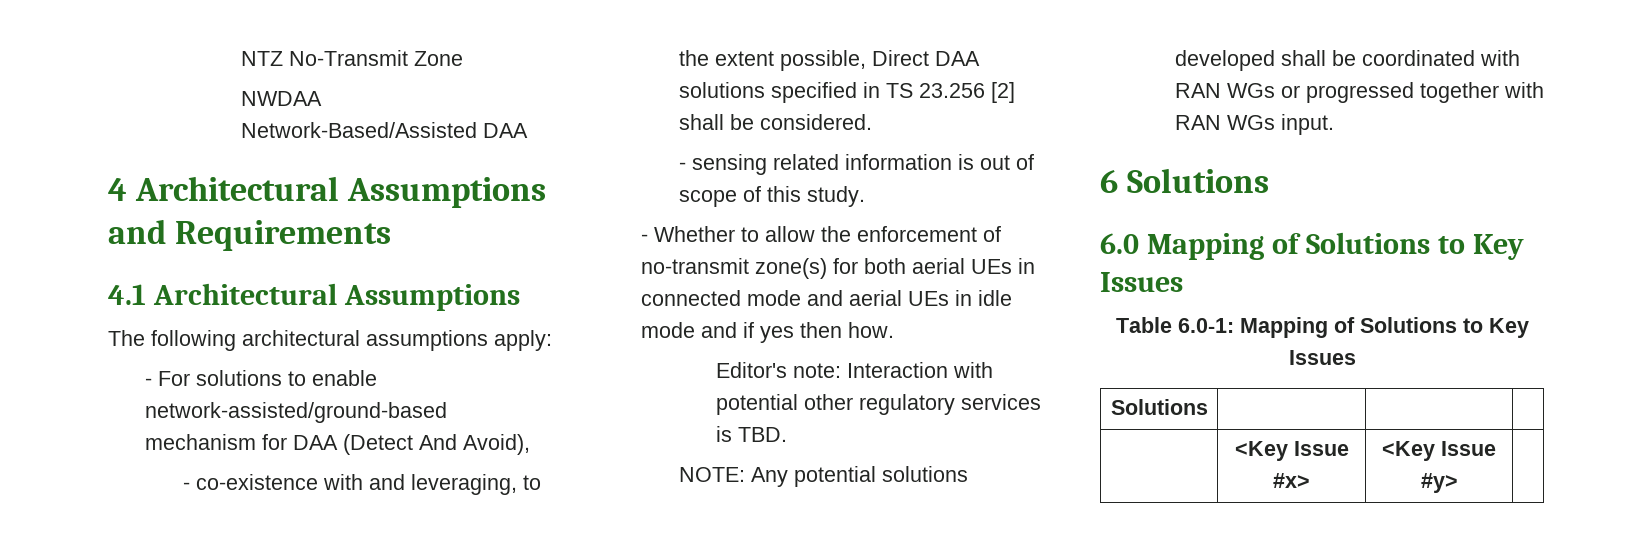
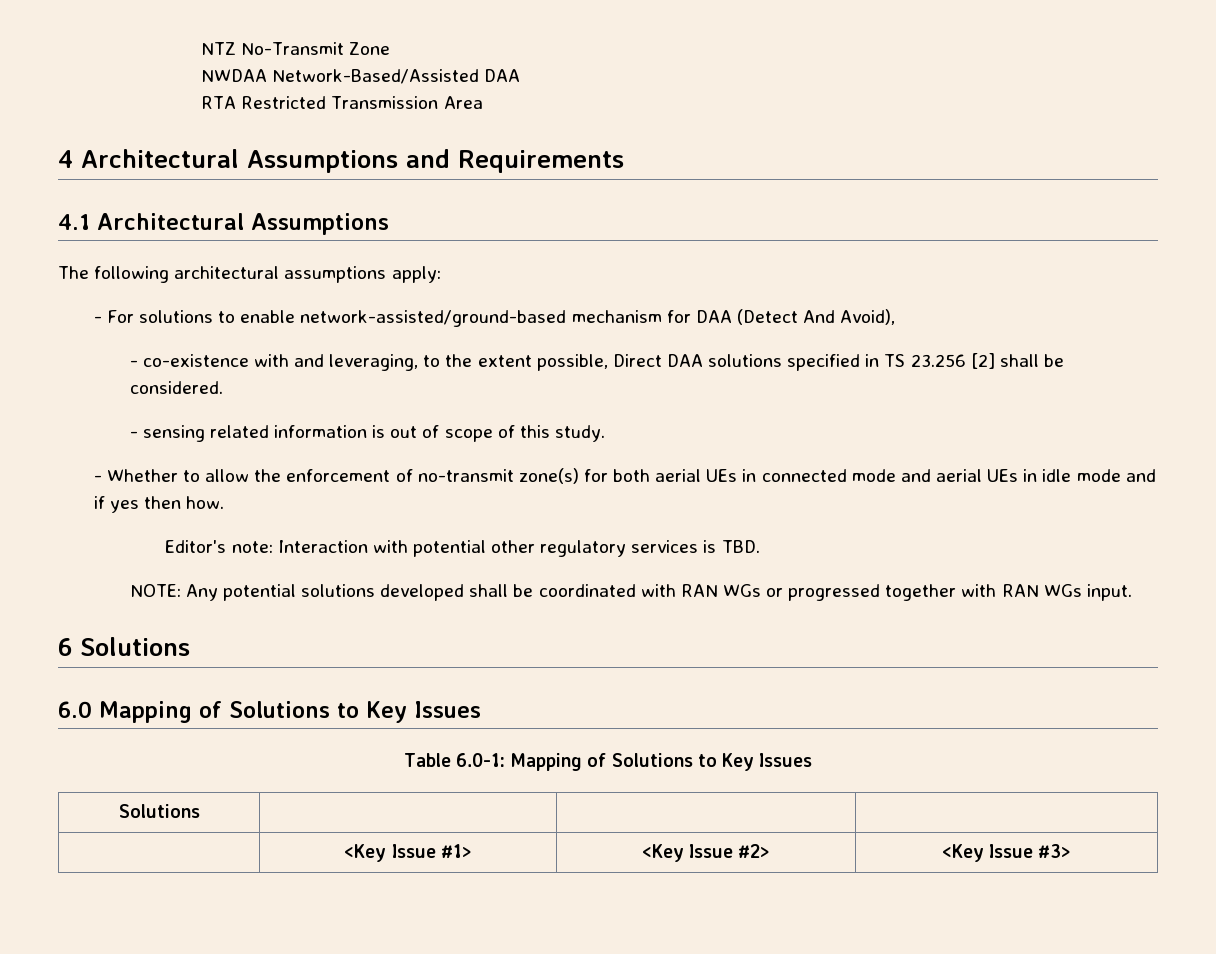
+ RTA Restricted Transmission Area
- | <Key Issue #x> | <Key Issue #y> |
+ | <Key Issue #1> | <Key Issue #2> | <Key Issue #3>

